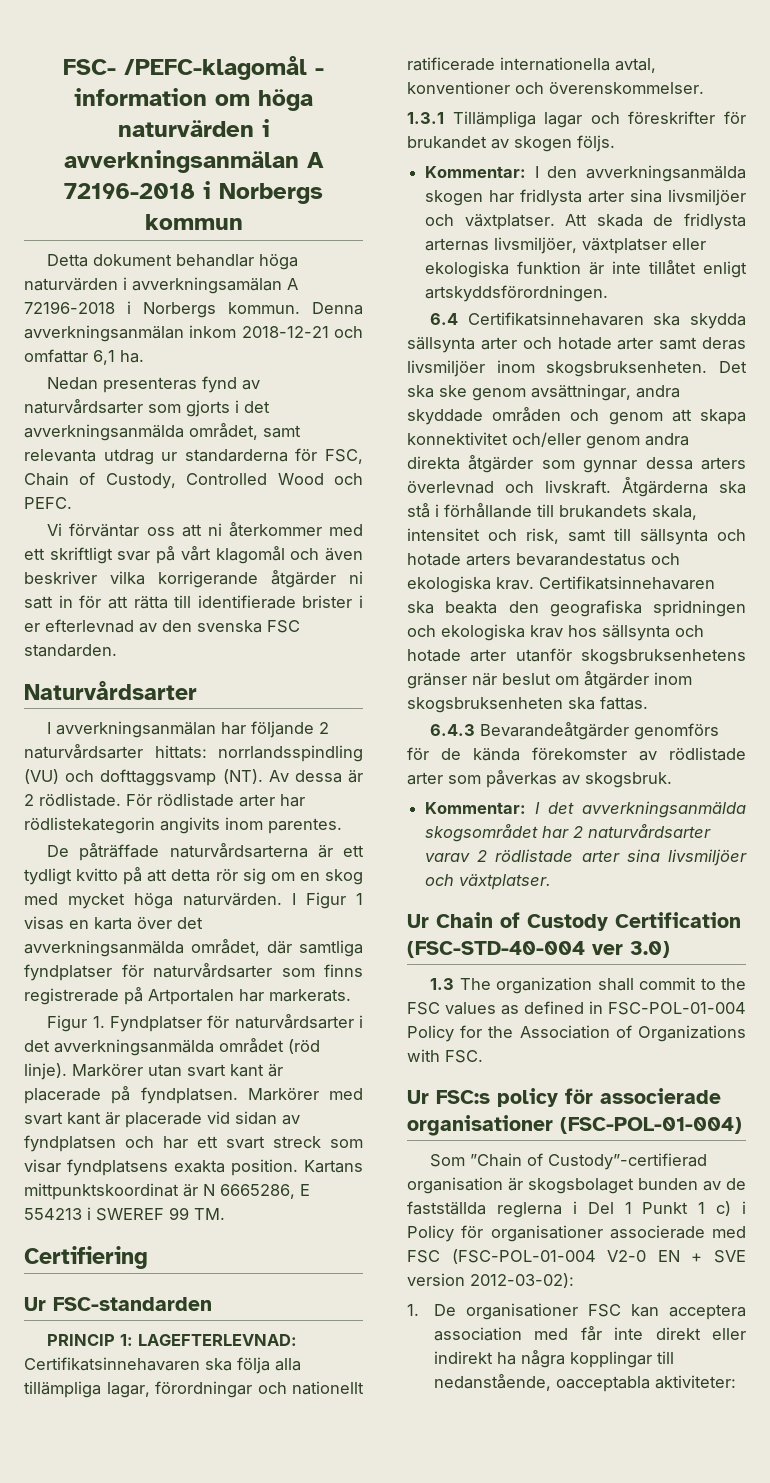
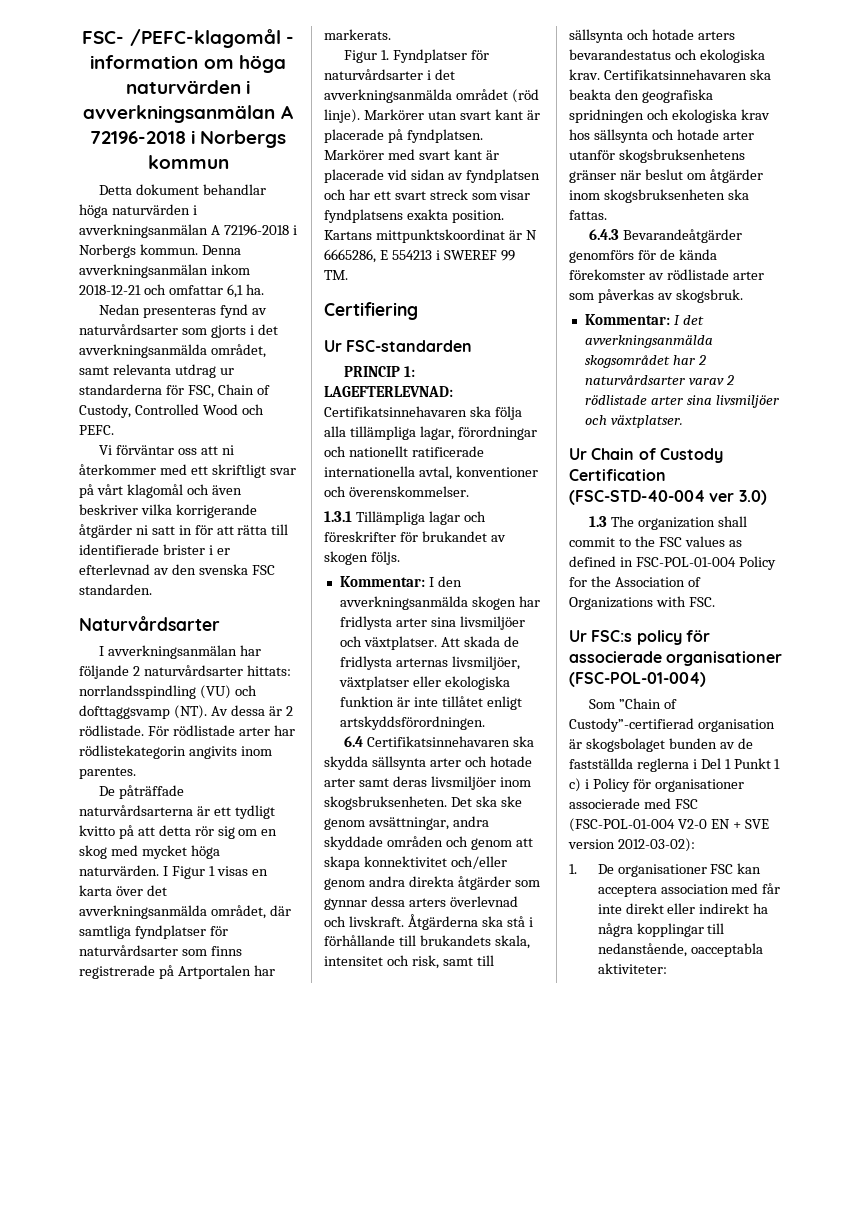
- Detta dokument behandlar höga naturvärden i avverkningsamälan A 72196-2018 i Norbergs kommun.
+ Detta dokument behandlar höga naturvärden i avverkningsanmälan A 72196-2018 i Norbergs kommun.

